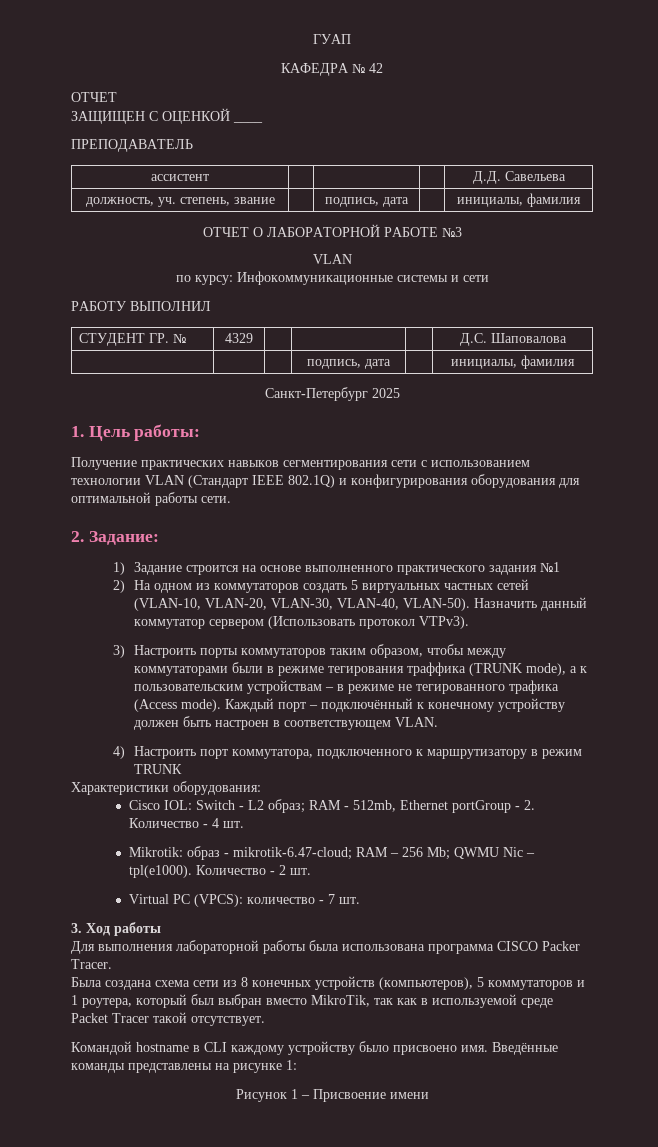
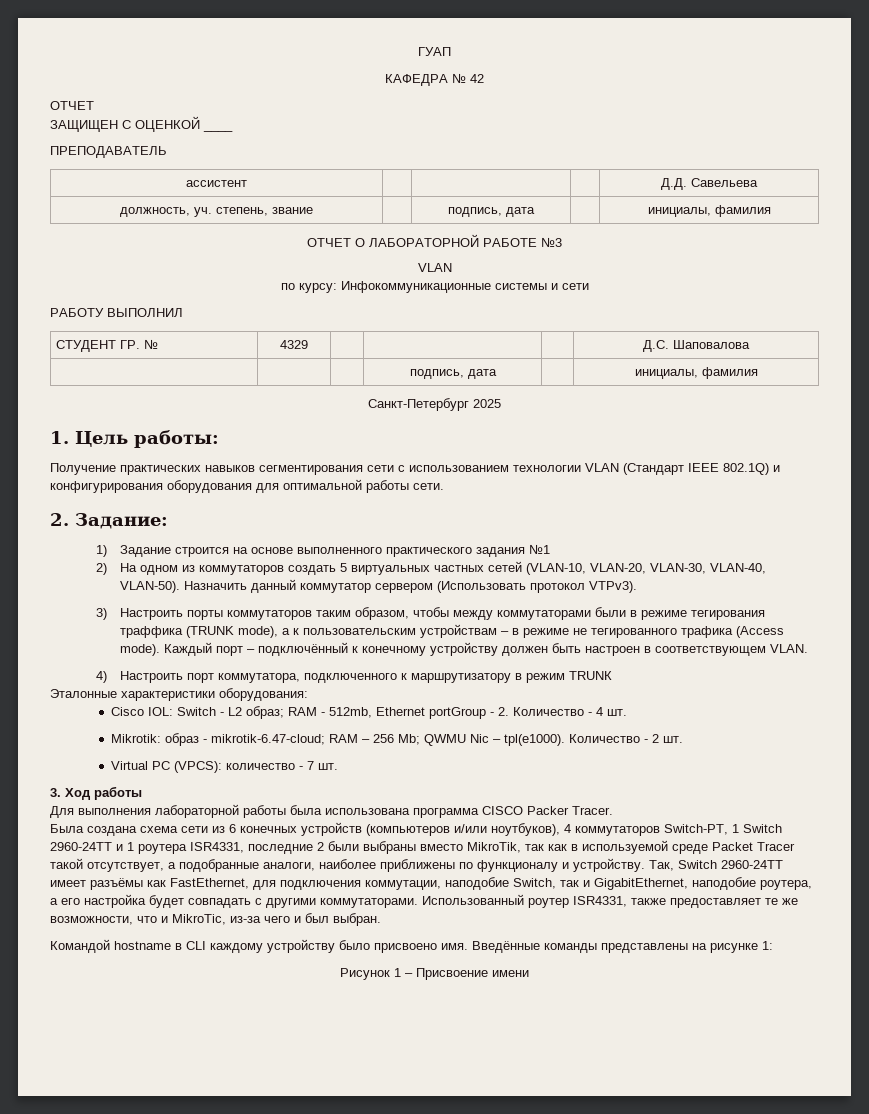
- Характеристики оборудования:
+ Эталонные характеристики оборудования:
- Была создана схема сети из 8 конечных устройств (компьютеров), 5 коммутаторов и 1 роутера, который был выбран вместо MikroTik, так как в используемой среде Packet Tracer такой отсутствует.
+ Была создана схема сети из 6 конечных устройств (компьютеров и/или ноутбуков), 4 коммутаторов Switch-PT, 1 Switch 2960-24TT и 1 роутера ISR4331, последние 2 были выбраны вместо MikroTik, так как в используемой среде Packet Tracer такой отсутствует, а подобранные аналоги, наиболее приближены по функционалу и устройству. Так, Switch 2960-24TT имеет разъёмы как FastEthernet, для подключения коммутации, наподобие Switch, так и GigabitEthernet, наподобие роутера, а его настройка будет совпадать с другими коммутаторами. Использованный роутер ISR4331, также предоставляет те же возможности, что и MikroTic, из-за чего и был выбран.

